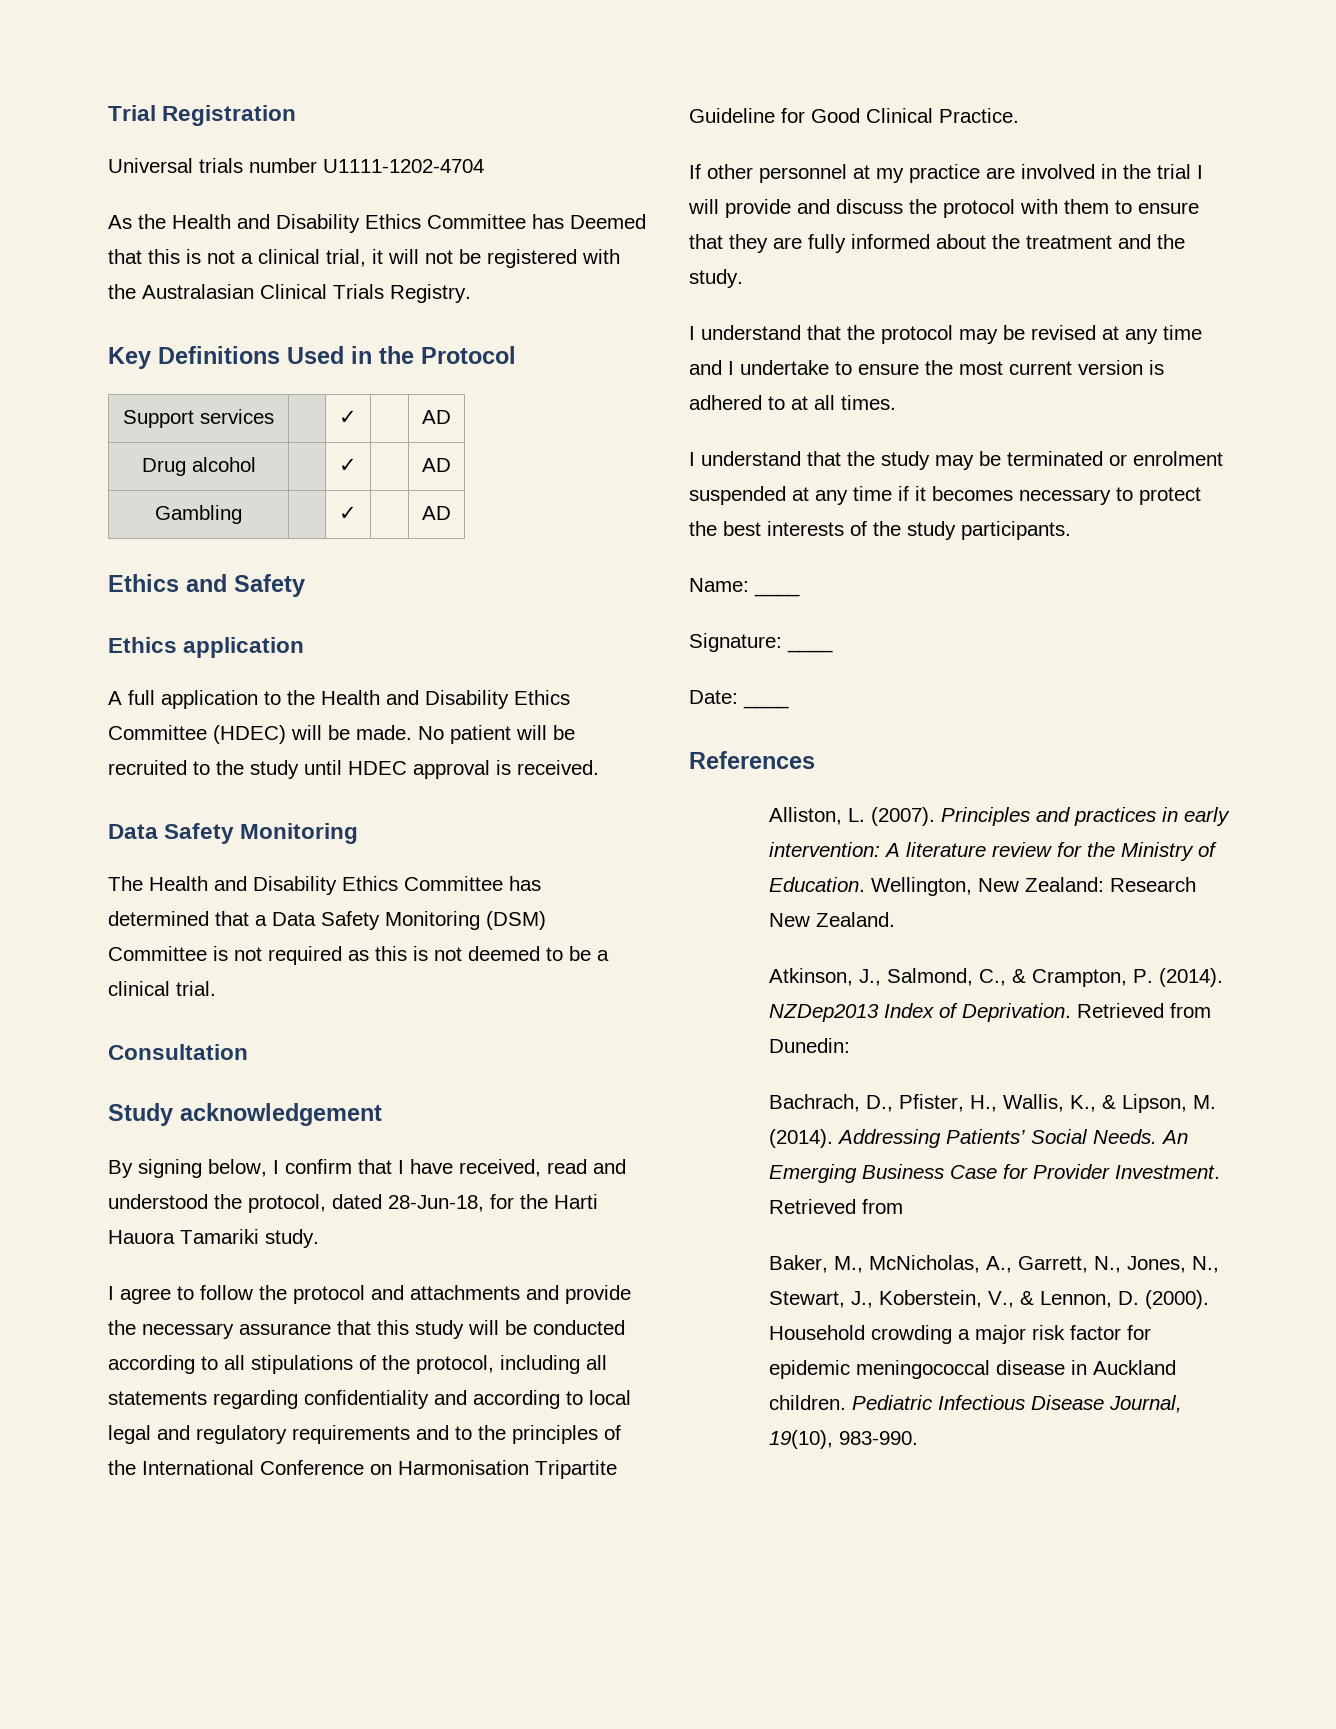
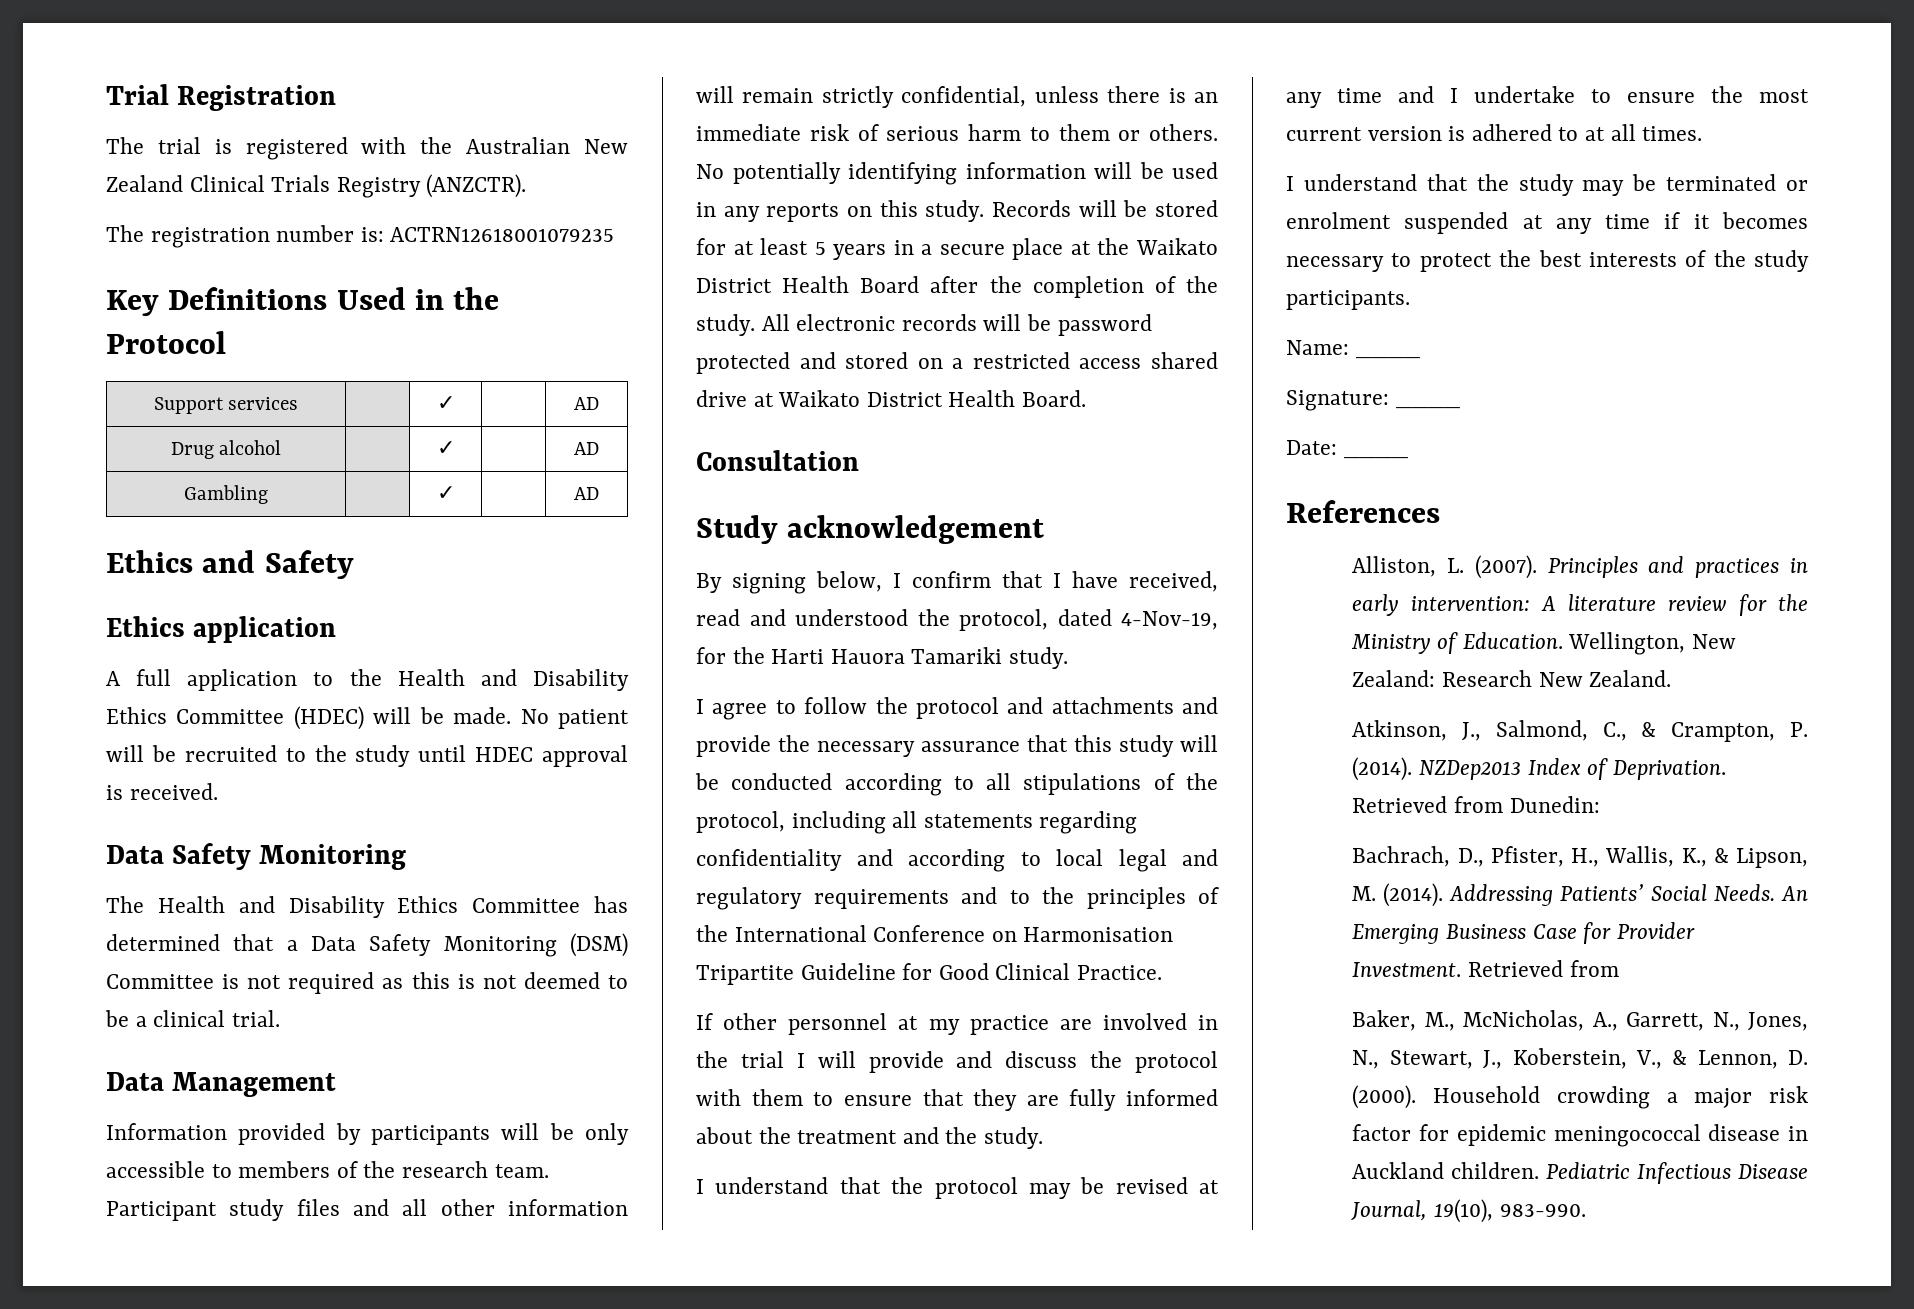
- Universal trials number U1111-1202-4704
- As the Health and Disability Ethics Committee has Deemed that this is not a clinical trial, it will not be registered with the Australasian Clinical Trials Registry.
+ The trial is registered with the Australian New Zealand Clinical Trials Registry (ANZCTR).
+ The registration number is: ACTRN12618001079235
+ Data Management
+ Information provided by participants will be only accessible to members of the research team. Participant study files and all other information will remain strictly confidential, unless there is an immediate risk of serious harm to them or others. No potentially identifying information will be used in any reports on this study. Records will be stored for at least 5 years in a secure place at the Waikato District Health Board after the completion of the study. All electronic records will be password protected and stored on a restricted access shared drive at Waikato District Health Board.
- By signing below, I confirm that I have received, read and understood the protocol, dated 28-Jun-18, for the Harti Hauora Tamariki study.
+ By signing below, I confirm that I have received, read and understood the protocol, dated 4-Nov-19, for the Harti Hauora Tamariki study.

